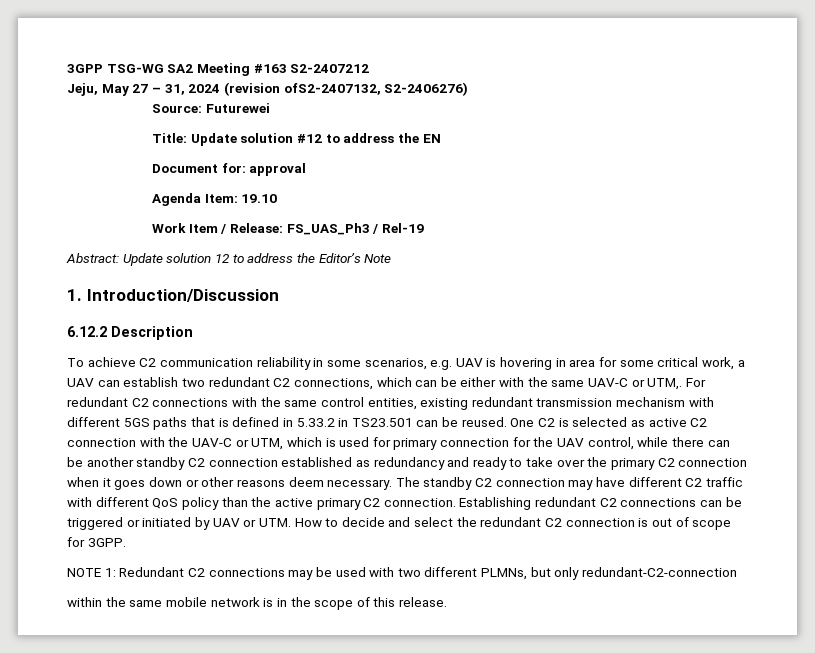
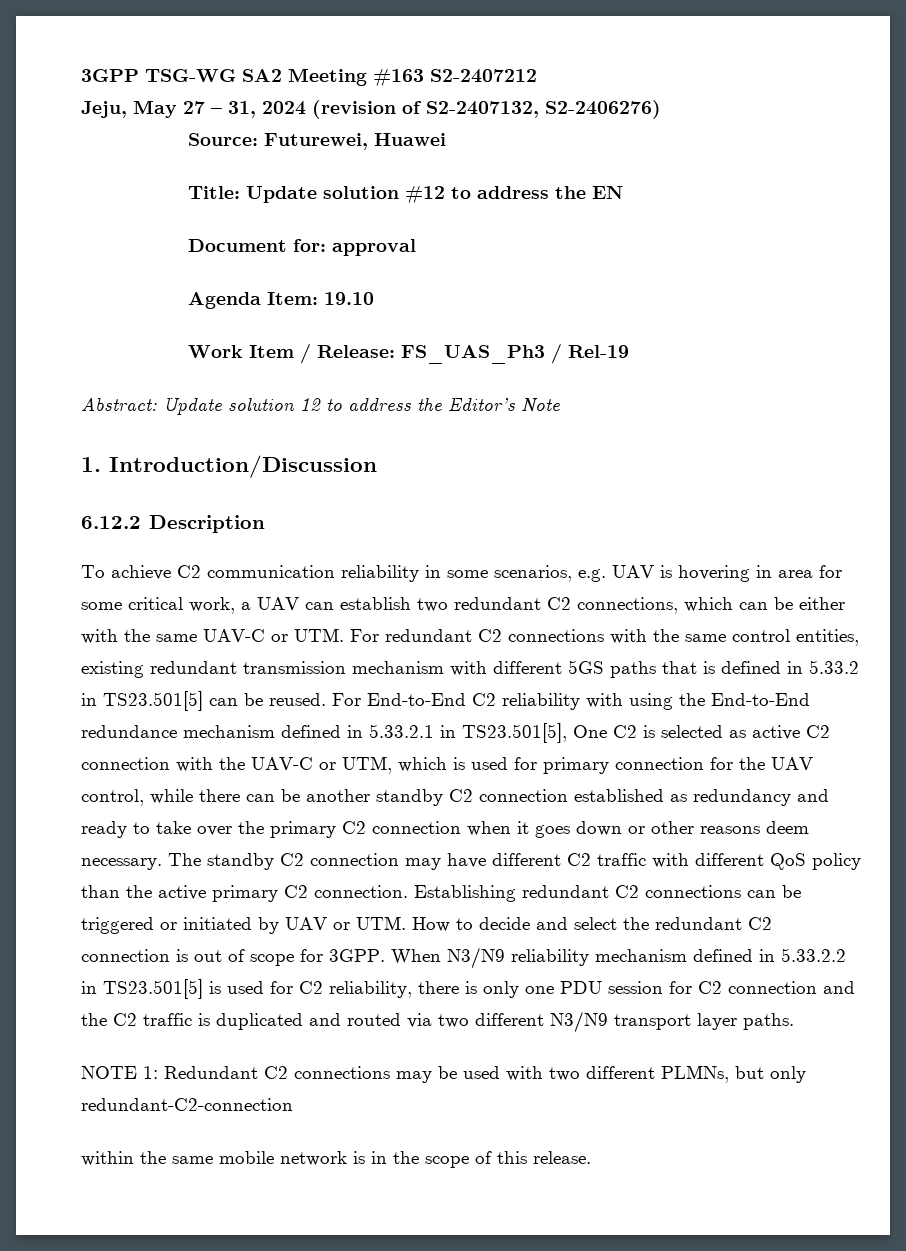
- Jeju, May 27 – 31, 2024 (revision ofS2-2407132, S2-2406276)
+ Jeju, May 27 – 31, 2024 (revision of S2-2407132, S2-2406276)
- Source: Futurewei
+ Source: Futurewei, Huawei
- To achieve C2 communication reliability in some scenarios, e.g. UAV is hovering in area for some critical work, a UAV can establish two redundant C2 connections, which can be either with the same UAV-C or UTM,. For redundant C2 connections with the same control entities, existing redundant transmission mechanism with different 5GS paths that is defined in 5.33.2 in TS23.501 can be reused.
+ To achieve C2 communication reliability in some scenarios, e.g. UAV is hovering in area for some critical work, a UAV can establish two redundant C2 connections, which can be either with the same UAV-C or UTM. For redundant C2 connections with the same control entities, existing redundant transmission mechanism with different 5GS paths that is defined in 5.33.2 in TS23.501[5] can be reused.
- One C2 is selected as active C2 connection with the UAV-C or UTM, which is used for primary connection for the UAV control, while there can be another standby C2 connection established as redundancy and ready to take over the primary C2 connection when it goes down or other reasons deem necessary.
+ For End-to-End C2 reliability with using the End-to-End redundance mechanism defined in 5.33.2.1 in TS23.501[5], One C2 is selected as active C2 connection with the UAV-C or UTM, which is used for primary connection for the UAV control, while there can be another standby C2 connection established as redundancy and ready to take over the primary C2 connection when it goes down or other reasons deem necessary.
+ When N3/N9 reliability mechanism defined in 5.33.2.2 in TS23.501[5] is used for C2 reliability, there is only one PDU session for C2 connection and the C2 traffic is duplicated and routed via two different N3/N9 transport layer paths.

